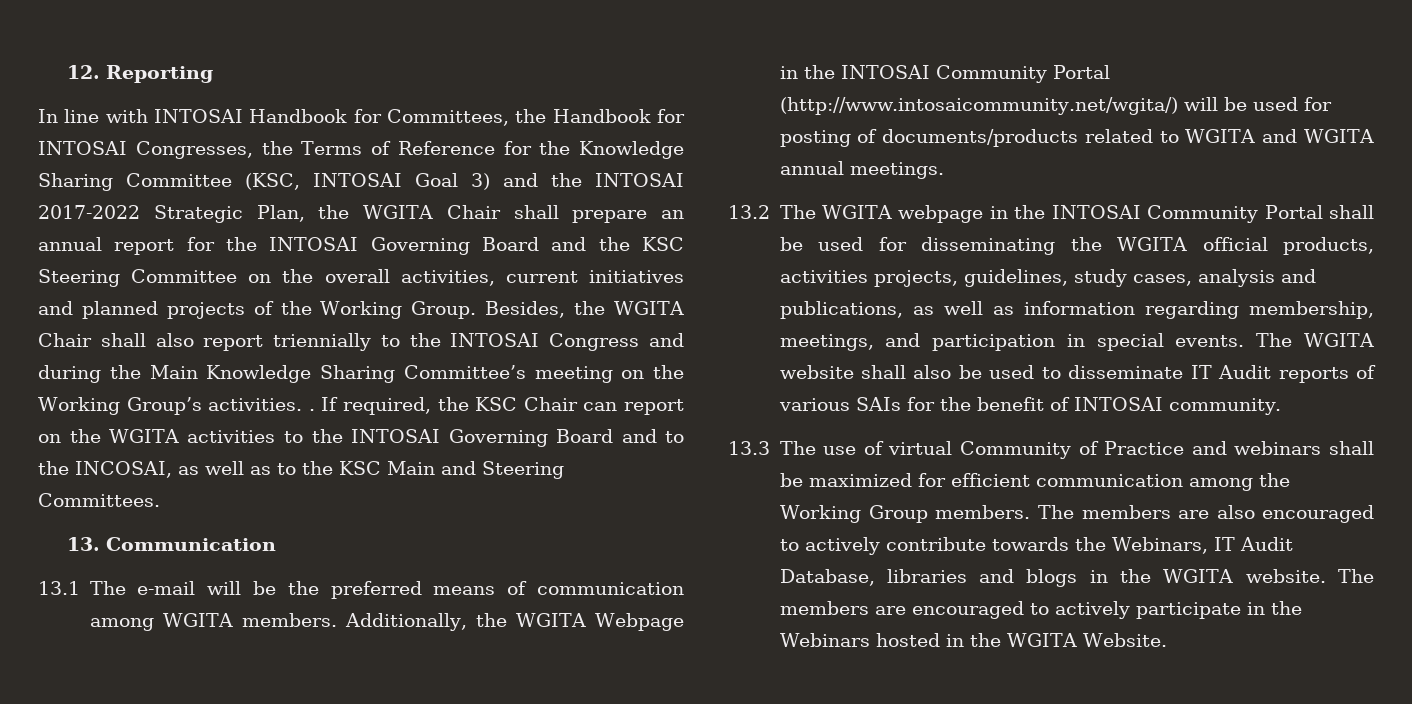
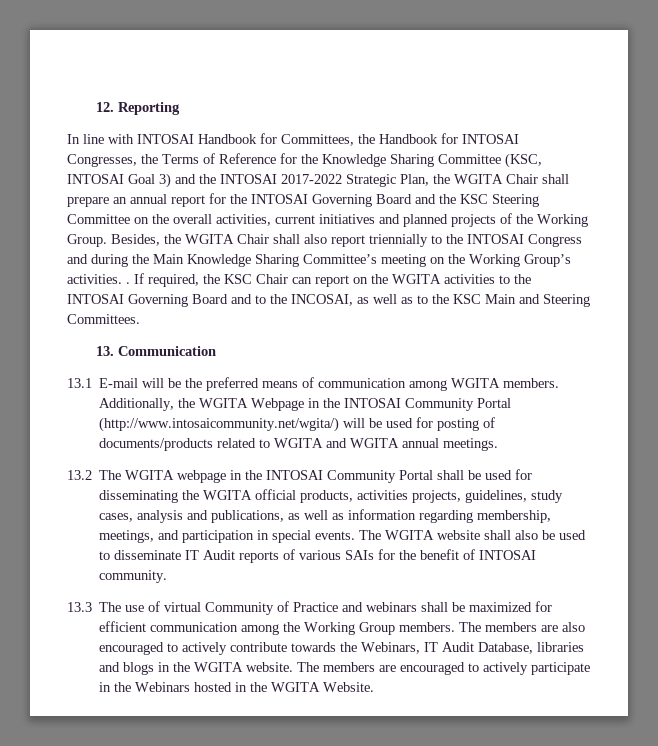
- 13.1 The e-mail will be the preferred means of communication among WGITA members.
+ 13.1 E-mail will be the preferred means of communication among WGITA members.

